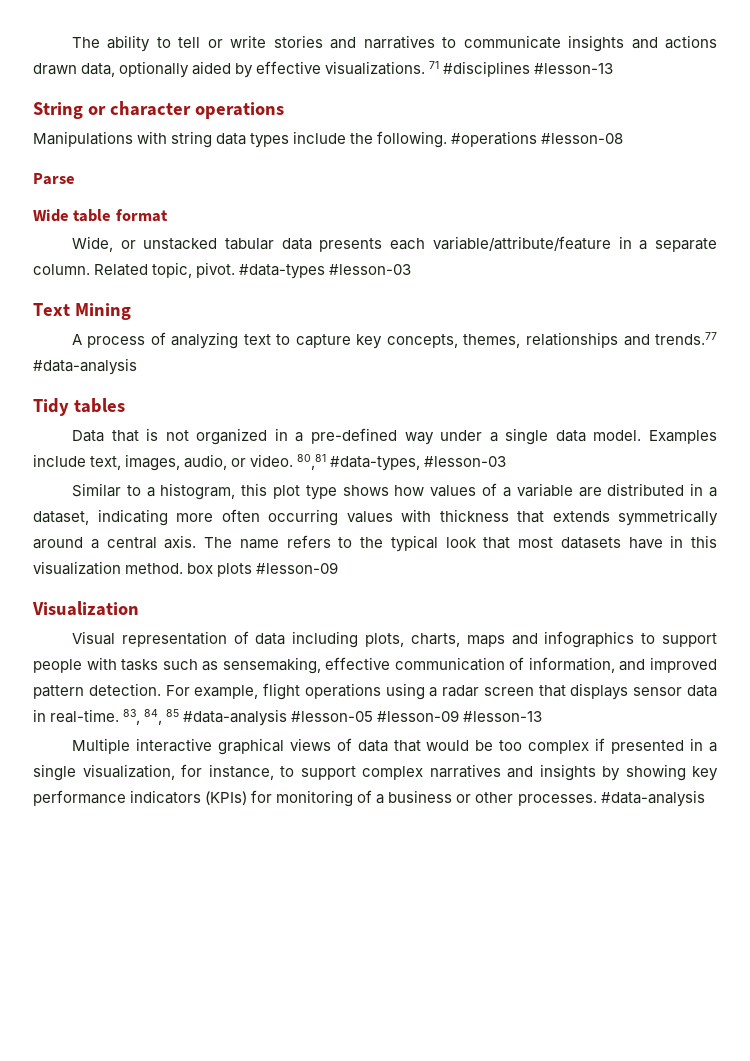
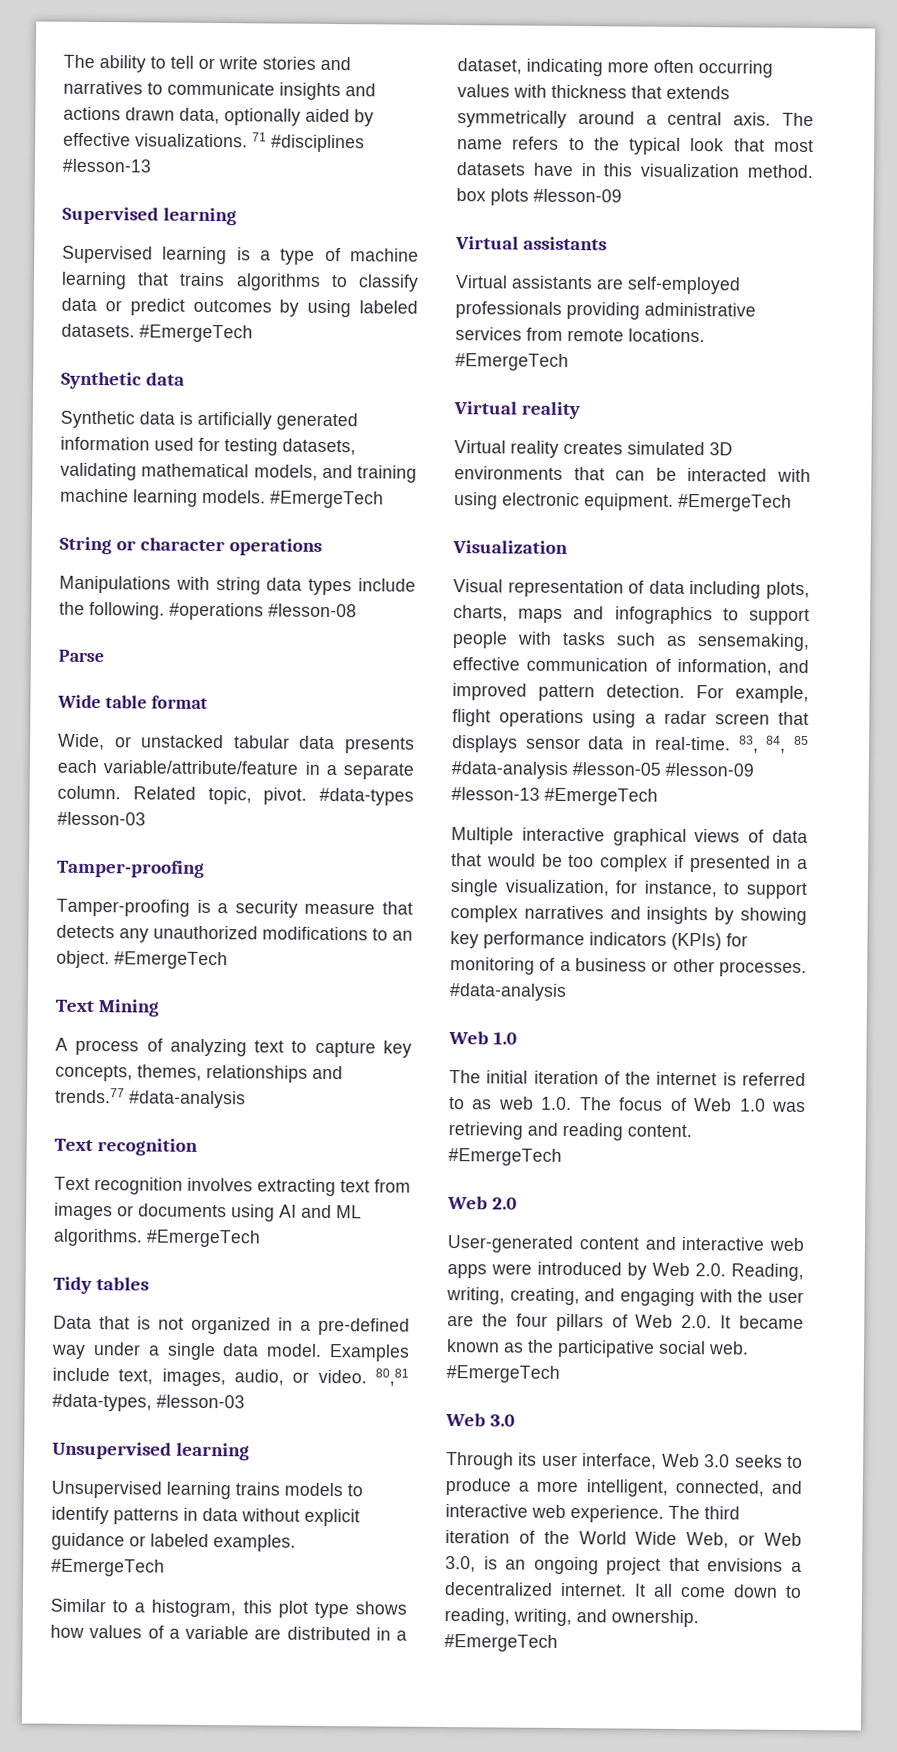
  71 #disciplines #lesson-13
+ Supervised learning
+ Supervised learning is a type of machine learning that trains algorithms to classify data or predict outcomes by using labeled datasets. #EmergeTech
+ Synthetic data
+ Synthetic data is artificially generated information used for testing datasets, validating mathematical models, and training machine learning models. #EmergeTech
  #data-types #lesson-03
+ Tamper-proofing
+ Tamper-proofing is a security measure that detects any unauthorized modifications to an object. #EmergeTech
  A process of analyzing text to capture key concepts, themes, relationships and trends.77 #data-analysis
+ Text recognition
+ Text recognition involves extracting text from images or documents using AI and ML algorithms. #EmergeTech
  80,81 #data-types, #lesson-03
+ Unsupervised learning
+ Unsupervised learning trains models to identify patterns in data without explicit guidance or labeled examples. #EmergeTech
  The name refers to the typical look that most datasets have in this visualization method. box plots #lesson-09
+ Virtual assistants
+ Virtual assistants are self-employed professionals providing administrative services from remote locations. #EmergeTech
+ Virtual reality
+ Virtual reality creates simulated 3D environments that can be interacted with using electronic equipment. #EmergeTech
- 83, 84, 85 #data-analysis #lesson-05 #lesson-09 #lesson-13
+ 83, 84, 85 #data-analysis #lesson-05 #lesson-09 #lesson-13 #EmergeTech
  Multiple interactive graphical views of data that would be too complex if presented in a single visualization, for instance, to support complex narratives and insights by showing key performance indicators (KPIs) for monitoring of a business or other processes. #data-analysis
+ Web 1.0
+ The initial iteration of the internet is referred to as web 1.0. The focus of Web 1.0 was retrieving and reading content. #EmergeTech
+ Web 2.0
+ User-generated content and interactive web apps were introduced by Web 2.0. Reading, writing, creating, and engaging with the user are the four pillars of Web 2.0. It became known as the participative social web. #EmergeTech
+ Web 3.0
+ Through its user interface, Web 3.0 seeks to produce a more intelligent, connected, and interactive web experience. The third iteration of the World Wide Web, or Web 3.0, is an ongoing project that envisions a decentralized internet. It all come down to reading, writing, and ownership. #EmergeTech

